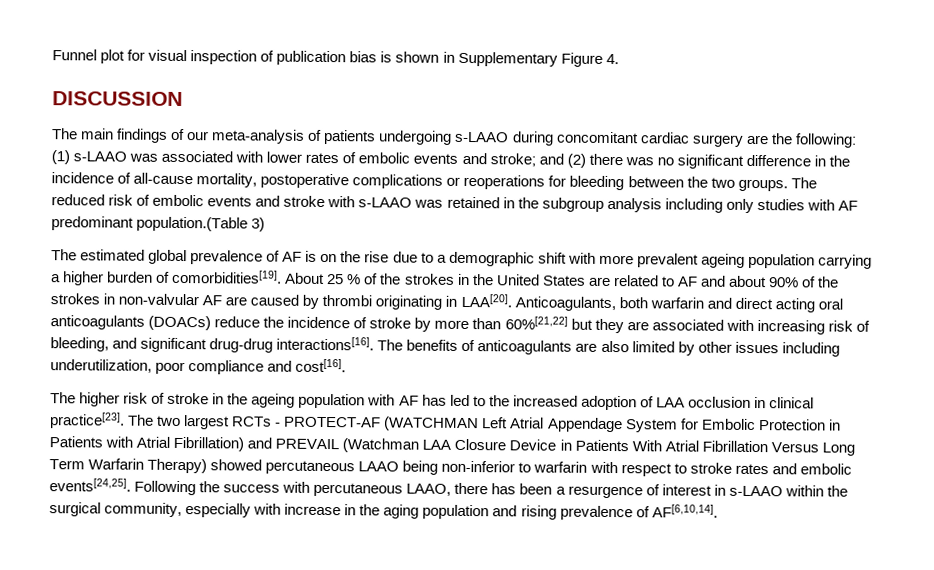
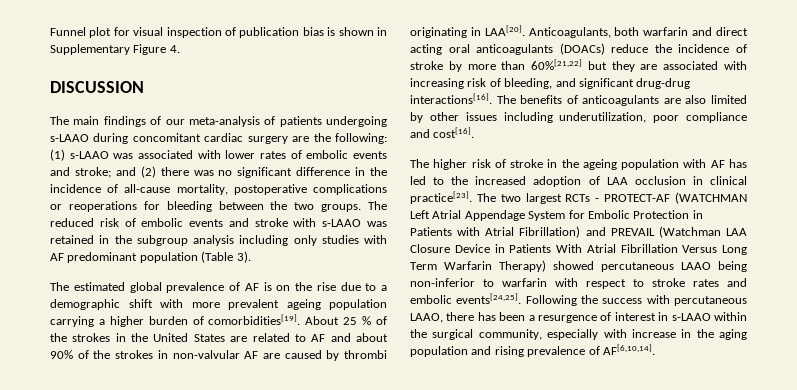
- The reduced risk of embolic events and stroke with s-LAAO was retained in the subgroup analysis including only studies with AF predominant population.(Table 3)
+ The reduced risk of embolic events and stroke with s-LAAO was retained in the subgroup analysis including only studies with AF predominant population (Table 3).

